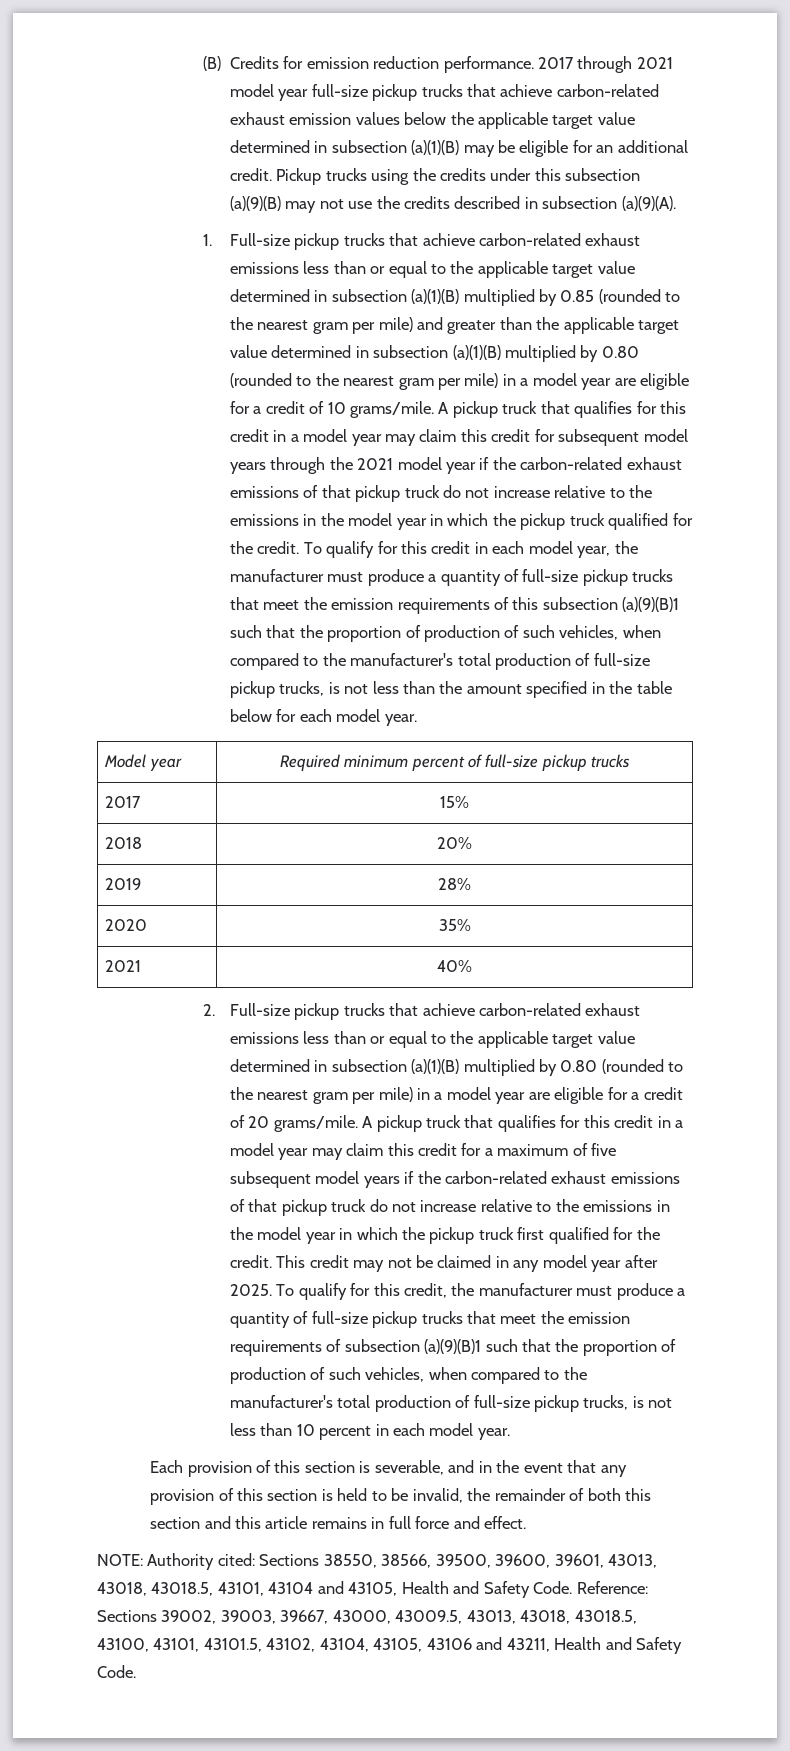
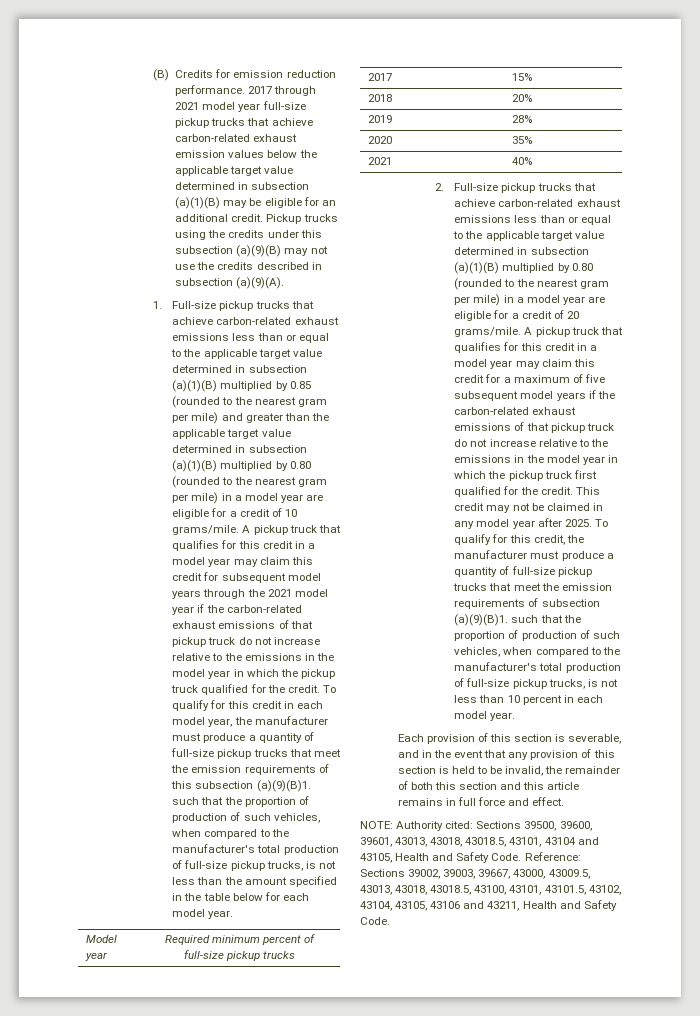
- To qualify for this credit in each model year, the manufacturer must produce a quantity of full-size pickup trucks that meet the emission requirements of this subsection (a)(9)(B)1 such that the proportion of production of such vehicles, when compared to the manufacturer's total production of full-size pickup trucks, is not less than the amount specified in the table below for each model year.
+ To qualify for this credit in each model year, the manufacturer must produce a quantity of full-size pickup trucks that meet the emission requirements of this subsection (a)(9)(B)1. such that the proportion of production of such vehicles, when compared to the manufacturer's total production of full-size pickup trucks, is not less than the amount specified in the table below for each model year.
- To qualify for this credit, the manufacturer must produce a quantity of full-size pickup trucks that meet the emission requirements of subsection (a)(9)(B)1 such that the proportion of production of such vehicles, when compared to the manufacturer's total production of full-size pickup trucks, is not less than 10 percent in each model year.
+ To qualify for this credit, the manufacturer must produce a quantity of full-size pickup trucks that meet the emission requirements of subsection (a)(9)(B)1. such that the proportion of production of such vehicles, when compared to the manufacturer's total production of full-size pickup trucks, is not less than 10 percent in each model year.
- NOTE: Authority cited: Sections 38550, 38566, 39500, 39600, 39601, 43013, 43018, 43018.5, 43101, 43104 and 43105, Health and Safety Code.
+ NOTE: Authority cited: Sections 39500, 39600, 39601, 43013, 43018, 43018.5, 43101, 43104 and 43105, Health and Safety Code.

